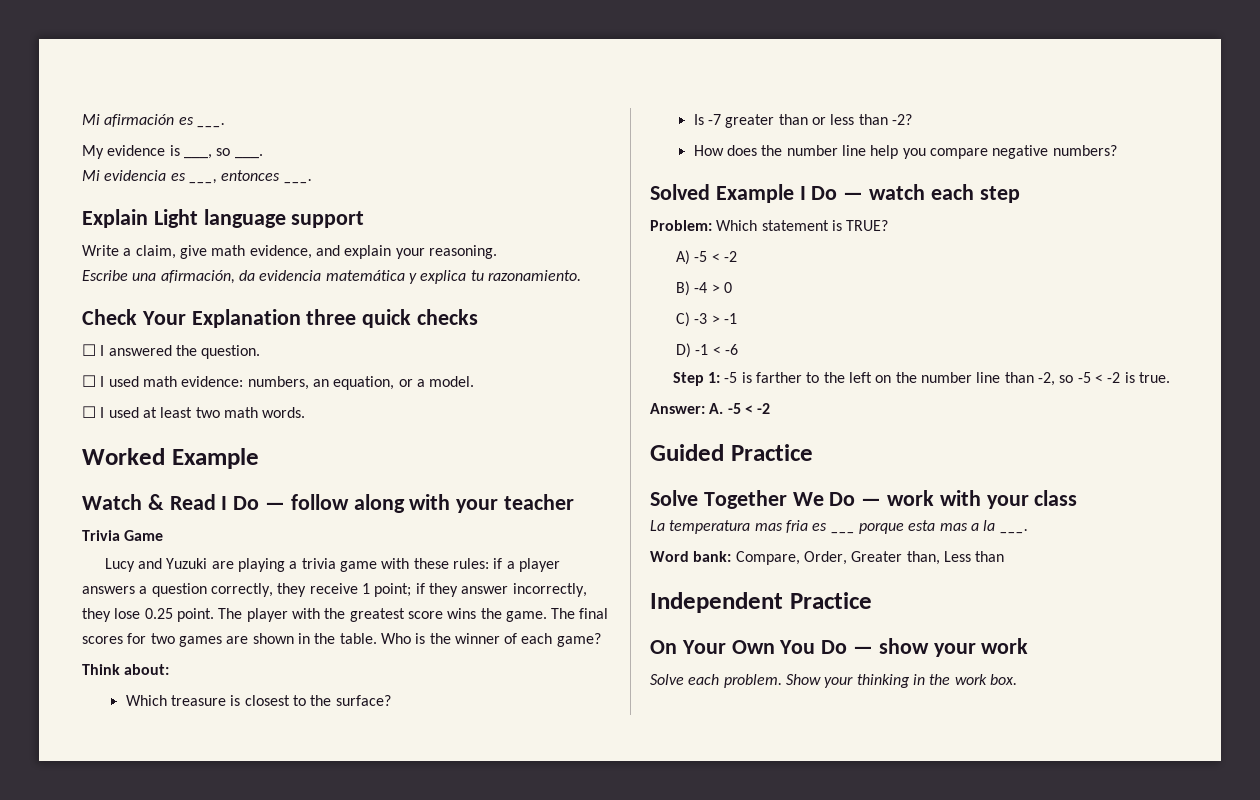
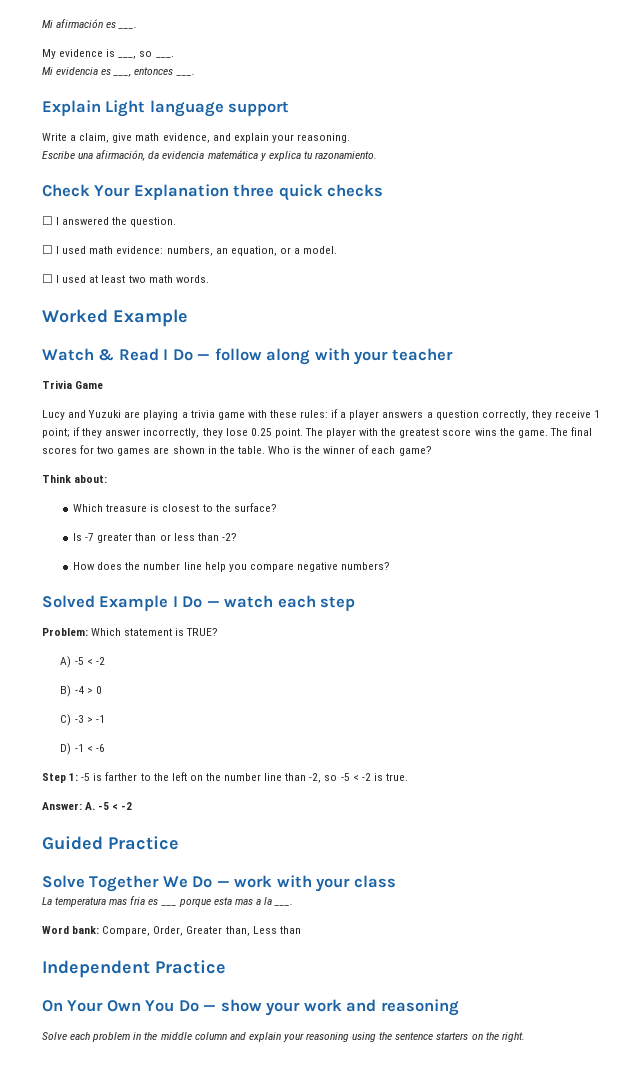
- On Your Own You Do — show your work
+ On Your Own You Do — show your work and reasoning
- Solve each problem. Show your thinking in the work box.
+ Solve each problem in the middle column and explain your reasoning using the sentence starters on the right.

